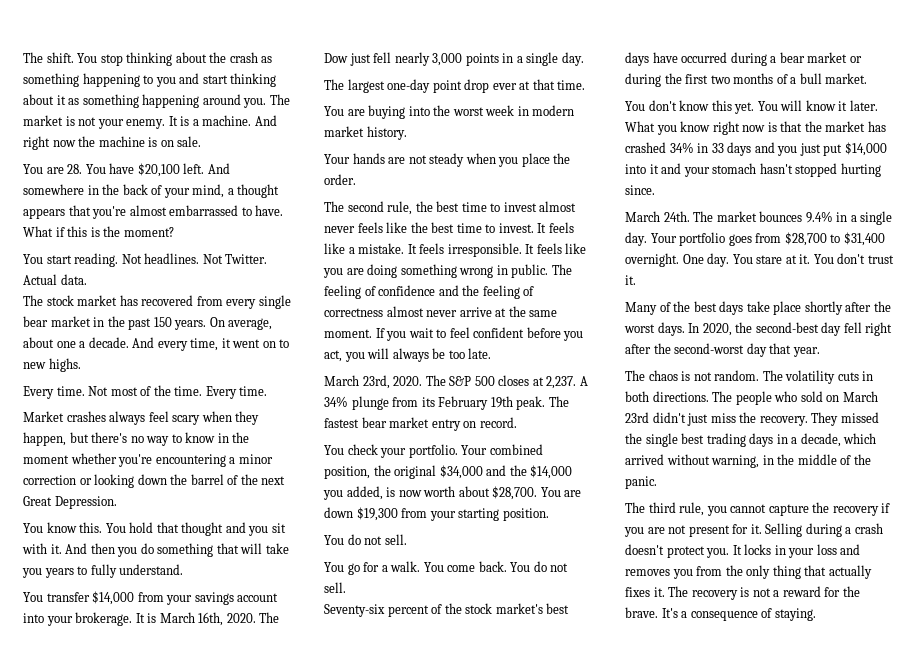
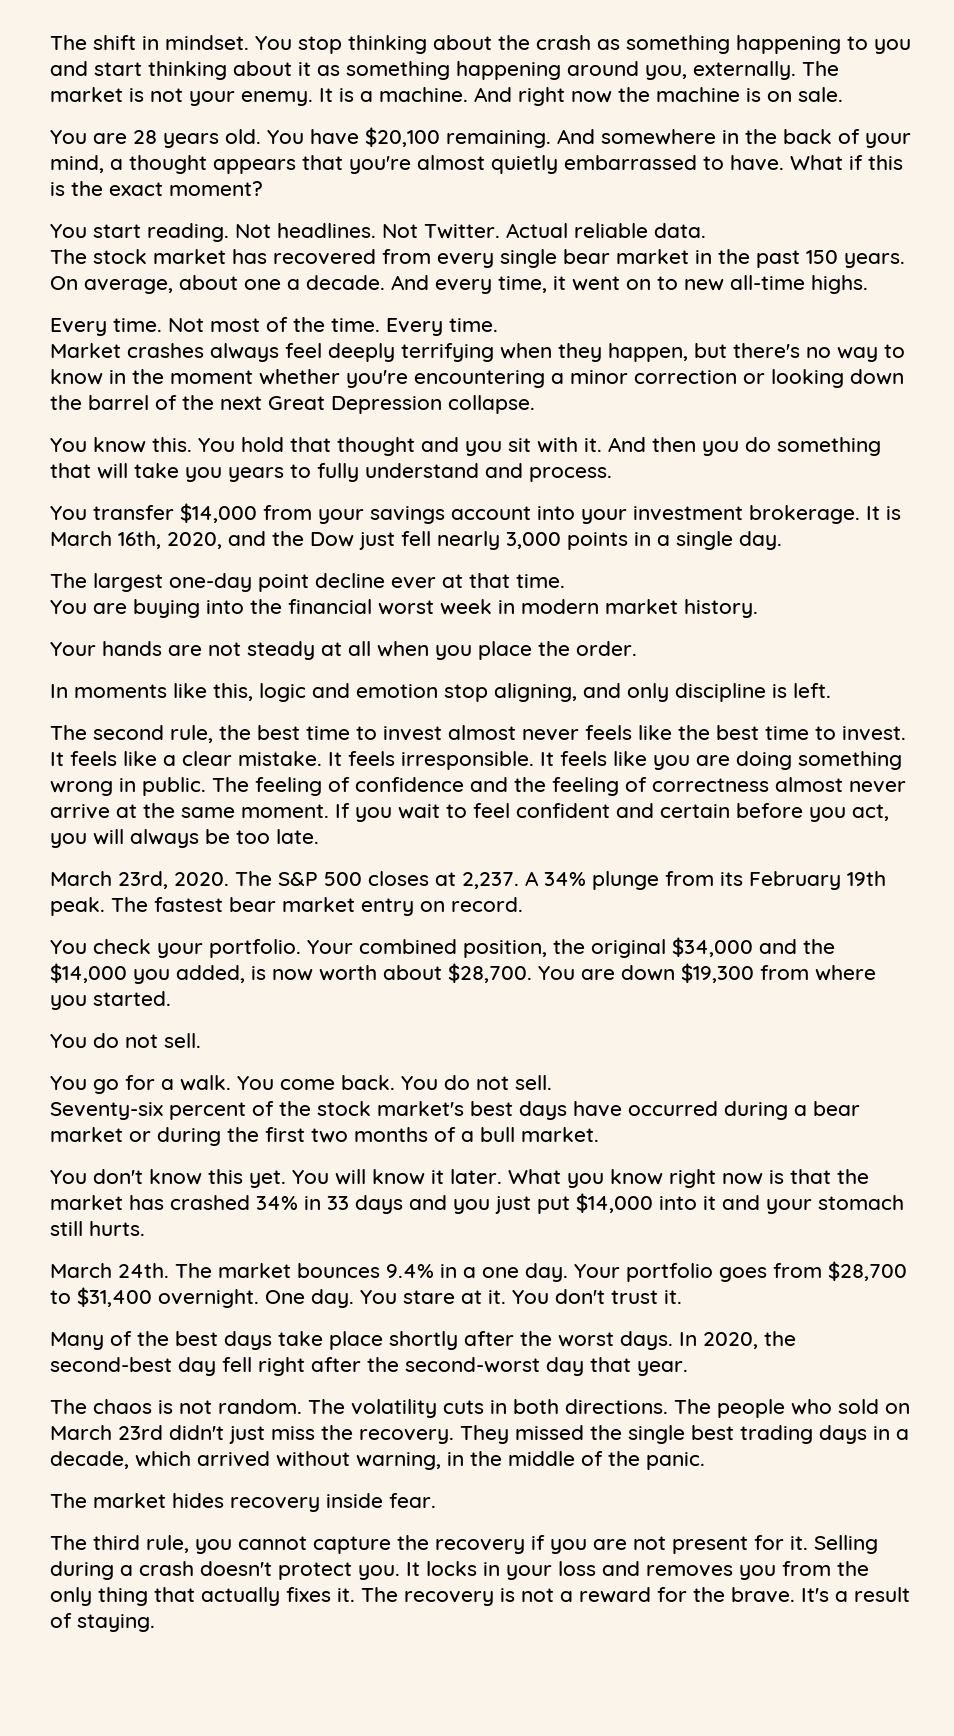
- The shift.
+ The shift in mindset.
- You stop thinking about the crash as something happening to you and start thinking about it as something happening around you.
+ You stop thinking about the crash as something happening to you and start thinking about it as something happening around you, externally.
- You are 28. You have $20,100 left.
+ You are 28 years old. You have $20,100 remaining.
- And somewhere in the back of your mind, a thought appears that you're almost embarrassed to have.
+ And somewhere in the back of your mind, a thought appears that you're almost quietly embarrassed to have.
- What if this is the moment?
+ What if this is the exact moment?
- Actual data.
+ Actual reliable data.
- And every time, it went on to new highs.
+ And every time, it went on to new all-time highs.
- Market crashes always feel scary when they happen, but there's no way to know in the moment whether you're encountering a minor correction or looking down the barrel of the next Great Depression.
+ Market crashes always feel deeply terrifying when they happen, but there's no way to know in the moment whether you're encountering a minor correction or looking down the barrel of the next Great Depression collapse.
- And then you do something that will take you years to fully understand.
+ And then you do something that will take you years to fully understand and process.
- You transfer $14,000 from your savings account into your brokerage.
+ You transfer $14,000 from your savings account into your investment brokerage.
- It is March 16th, 2020. The Dow just fell nearly 3,000 points in a single day.
+ It is March 16th, 2020, and the Dow just fell nearly 3,000 points in a single day.
- The largest one-day point drop ever at that time.
+ The largest one-day point decline ever at that time.
- You are buying into the worst week in modern market history.
+ You are buying into the financial worst week in modern market history.
- Your hands are not steady when you place the order.
+ Your hands are not steady at all when you place the order.
+ In moments like this, logic and emotion stop aligning, and only discipline is left.
- It feels like a mistake.
+ It feels like a clear mistake.
- If you wait to feel confident before you act, you will always be too late.
+ If you wait to feel confident and certain before you act, you will always be too late.
- You are down $19,300 from your starting position.
+ You are down $19,300 from where you started.
- What you know right now is that the market has crashed 34% in 33 days and you just put $14,000 into it and your stomach hasn't stopped hurting since.
+ What you know right now is that the market has crashed 34% in 33 days and you just put $14,000 into it and your stomach still hurts.
- The market bounces 9.4% in a single day.
+ The market bounces 9.4% in a one day.
+ The market hides recovery inside fear.
- It's a consequence of staying.
+ It's a result of staying.

